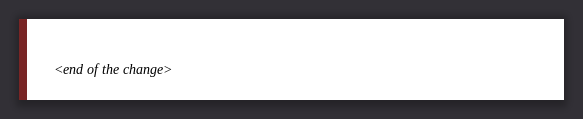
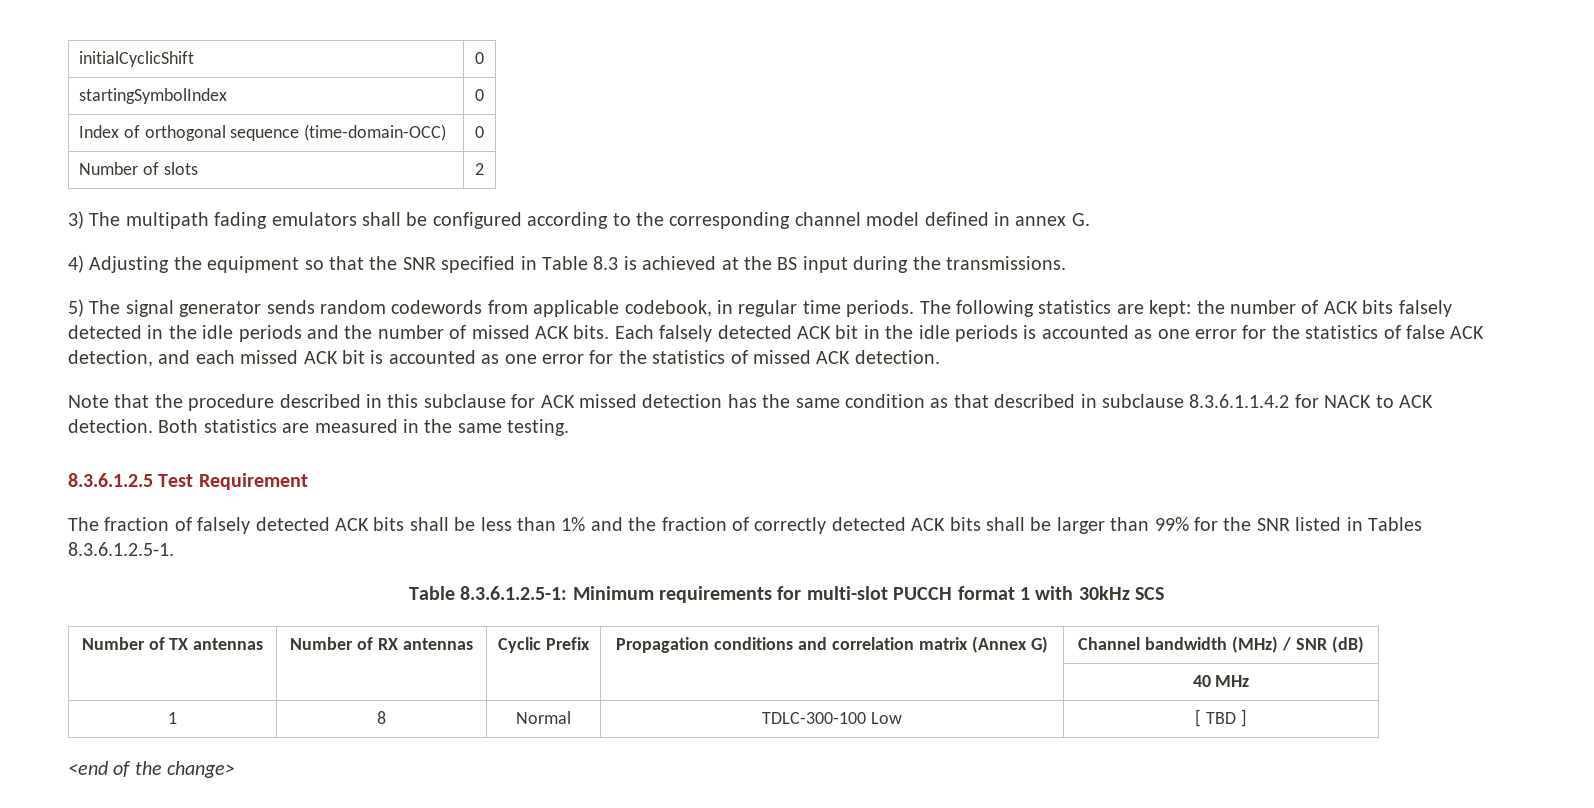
+ initialCyclicShift | 0
+ startingSymbolIndex | 0
+ Index of orthogonal sequence (time-domain-OCC) | 0
+ Number of slots | 2
+ 3) The multipath fading emulators shall be configured according to the corresponding channel model defined in annex G.
+ 4) Adjusting the equipment so that the SNR specified in Table 8.3 is achieved at the BS input during the transmissions.
+ 5) The signal generator sends random codewords from applicable codebook, in regular time periods. The following statistics are kept: the number of ACK bits falsely detected in the idle periods and the number of missed ACK bits. Each falsely detected ACK bit in the idle periods is accounted as one error for the statistics of false ACK detection, and each missed ACK bit is accounted as one error for the statistics of missed ACK detection.
+ Note that the procedure described in this subclause for ACK missed detection has the same condition as that described in subclause 8.3.6.1.1.4.2 for NACK to ACK detection. Both statistics are measured in the same testing.
+ 8.3.6.1.2.5 Test Requirement
+ The fraction of falsely detected ACK bits shall be less than 1% and the fraction of correctly detected ACK bits shall be larger than 99% for the SNR listed in Tables 8.3.6.1.2.5-1.
+ Table 8.3.6.1.2.5-1: Minimum requirements for multi-slot PUCCH format 1 with 30kHz SCS
+ Number of TX antennas | Number of RX antennas | Cyclic Prefix | Propagation conditions and correlation matrix (Annex G) | Channel bandwidth (MHz) / SNR (dB)
+ | | | | 40 MHz
+ 1 | 8 | Normal | TDLC-300-100 Low | [ TBD ]

